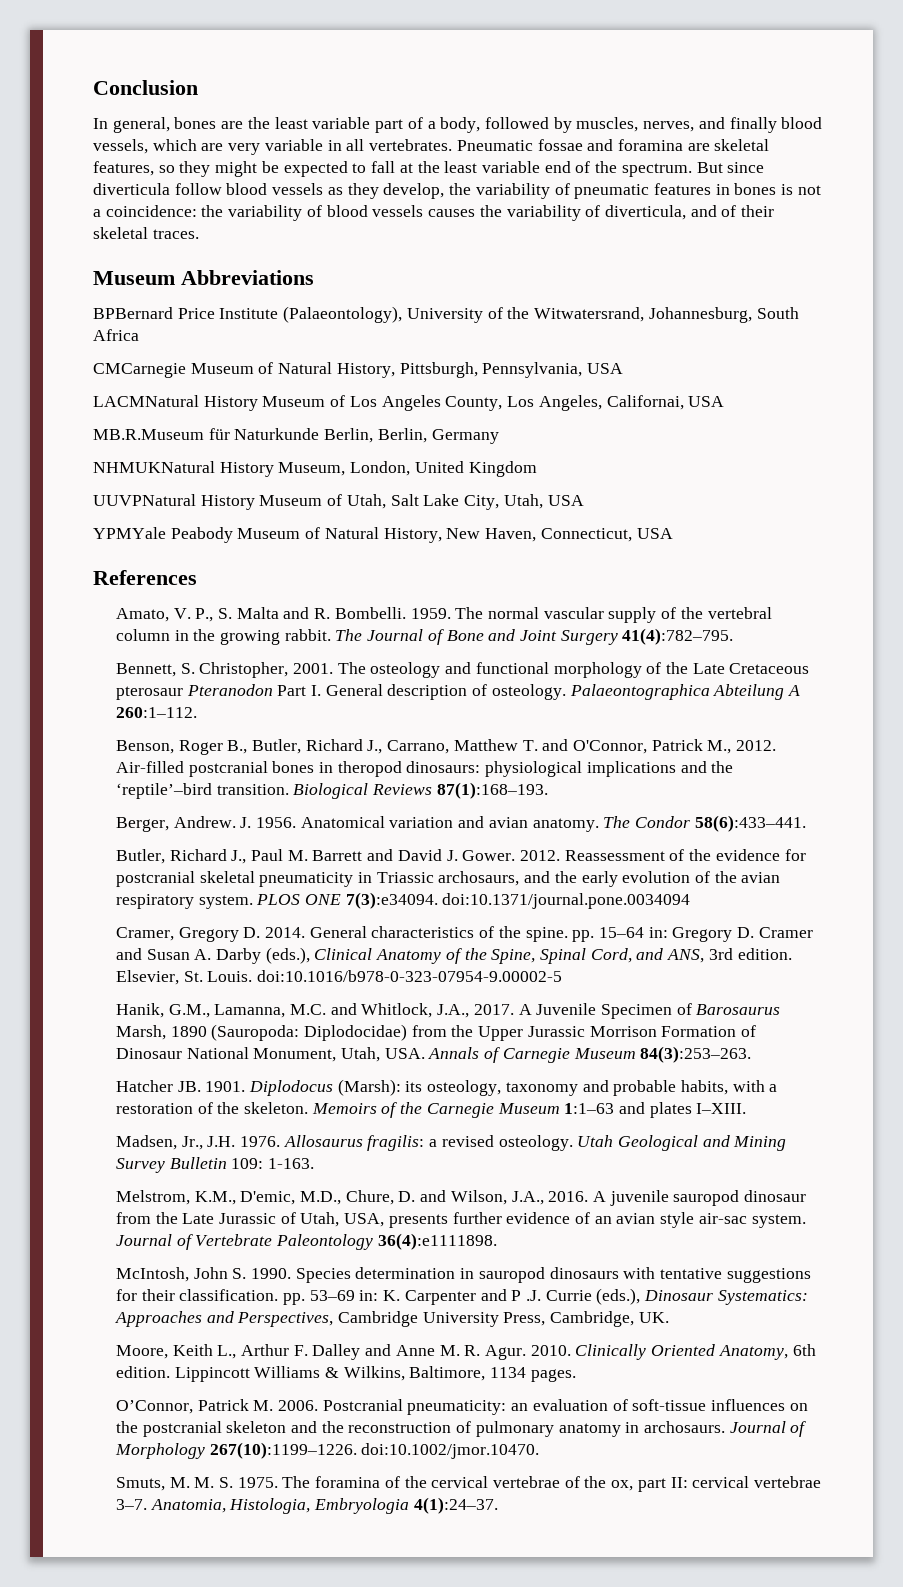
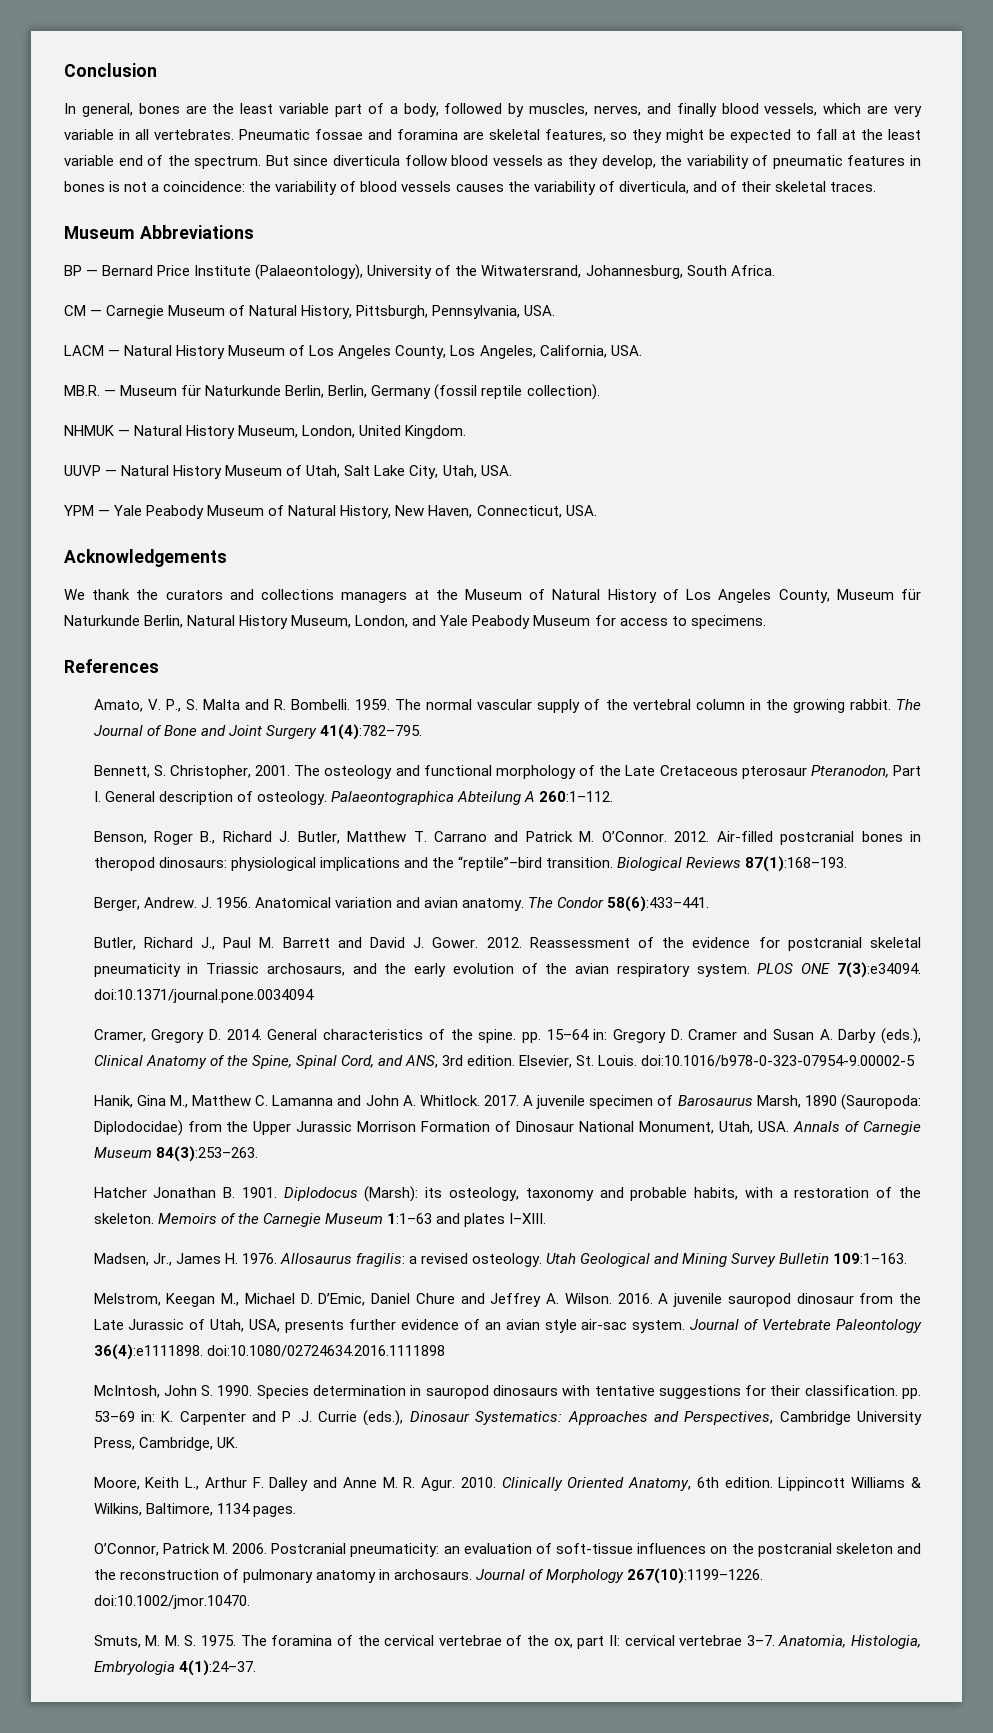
- BPBernard Price Institute (Palaeontology), University of the Witwatersrand, Johannesburg, South Africa
- CMCarnegie Museum of Natural History, Pittsburgh, Pennsylvania, USA
- LACMNatural History Museum of Los Angeles County, Los Angeles, Californai, USA
- MB.R.Museum für Naturkunde Berlin, Berlin, Germany
- NHMUKNatural History Museum, London, United Kingdom
- UUVPNatural History Museum of Utah, Salt Lake City, Utah, USA
- YPMYale Peabody Museum of Natural History, New Haven, Connecticut, USA
+ BP — Bernard Price Institute (Palaeontology), University of the Witwatersrand, Johannesburg, South Africa.
+ CM — Carnegie Museum of Natural History, Pittsburgh, Pennsylvania, USA.
+ LACM — Natural History Museum of Los Angeles County, Los Angeles, California, USA.
+ MB.R. — Museum für Naturkunde Berlin, Berlin, Germany (fossil reptile collection).
+ NHMUK — Natural History Museum, London, United Kingdom.
+ UUVP — Natural History Museum of Utah, Salt Lake City, Utah, USA.
+ YPM — Yale Peabody Museum of Natural History, New Haven, Connecticut, USA.
+ Acknowledgements
+ We thank the curators and collections managers at the Museum of Natural History of Los Angeles County, Museum für Naturkunde Berlin, Natural History Museum, London, and Yale Peabody Museum for access to specimens.
- The osteology and functional morphology of the Late Cretaceous pterosaur Pteranodon Part I. General description of osteology.
+ The osteology and functional morphology of the Late Cretaceous pterosaur Pteranodon, Part I. General description of osteology.
- Benson, Roger B., Butler, Richard J., Carrano, Matthew T. and O'Connor, Patrick M., 2012.
+ Benson, Roger B., Richard J. Butler, Matthew T. Carrano and Patrick M. O’Connor. 2012.
- Air‐filled postcranial bones in theropod dinosaurs: physiological implications and the ‘reptile’–bird transition.
+ Air‐filled postcranial bones in theropod dinosaurs: physiological implications and the “reptile”–bird transition.
- Hanik, G.M., Lamanna, M.C. and Whitlock, J.A., 2017. A Juvenile Specimen of Barosaurus Marsh, 1890 (Sauropoda: Diplodocidae) from the Upper Jurassic Morrison Formation of Dinosaur National Monument, Utah, USA. Annals of Carnegie Museum 84(3):253–263.
+ Hanik, Gina M., Matthew C. Lamanna and John A. Whitlock. 2017. A juvenile specimen of Barosaurus Marsh, 1890 (Sauropoda: Diplodocidae) from the Upper Jurassic Morrison Formation of Dinosaur National Monument, Utah, USA. Annals of Carnegie Museum 84(3):253–263.
- Hatcher JB. 1901.
+ Hatcher Jonathan B. 1901.
- Madsen, Jr., J.H. 1976.
+ Madsen, Jr., James H. 1976.
- Utah Geological and Mining Survey Bulletin 109: 1-163.
+ Utah Geological and Mining Survey Bulletin 109:1–163.
- Melstrom, K.M., D'emic, M.D., Chure, D. and Wilson, J.A., 2016.
+ Melstrom, Keegan M., Michael D. D’Emic, Daniel Chure and Jeffrey A. Wilson. 2016.
- Journal of Vertebrate Paleontology 36(4):e1111898.
+ Journal of Vertebrate Paleontology 36(4):e1111898. doi:10.1080/02724634.2016.1111898

